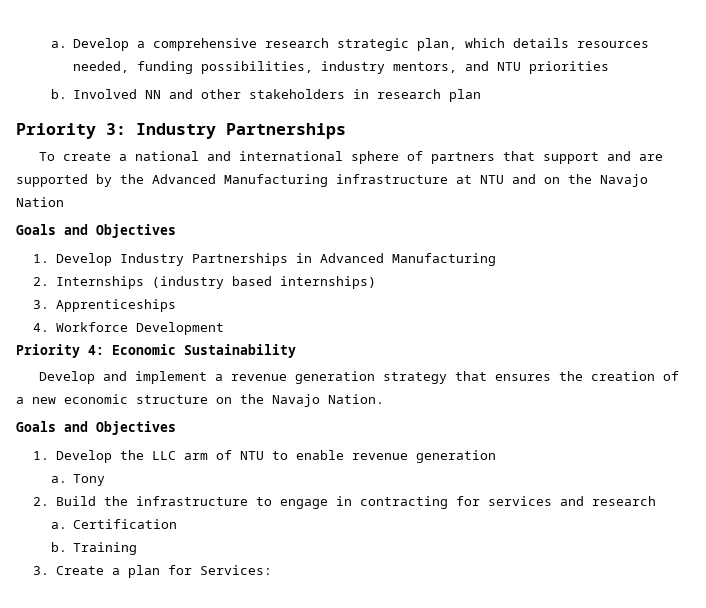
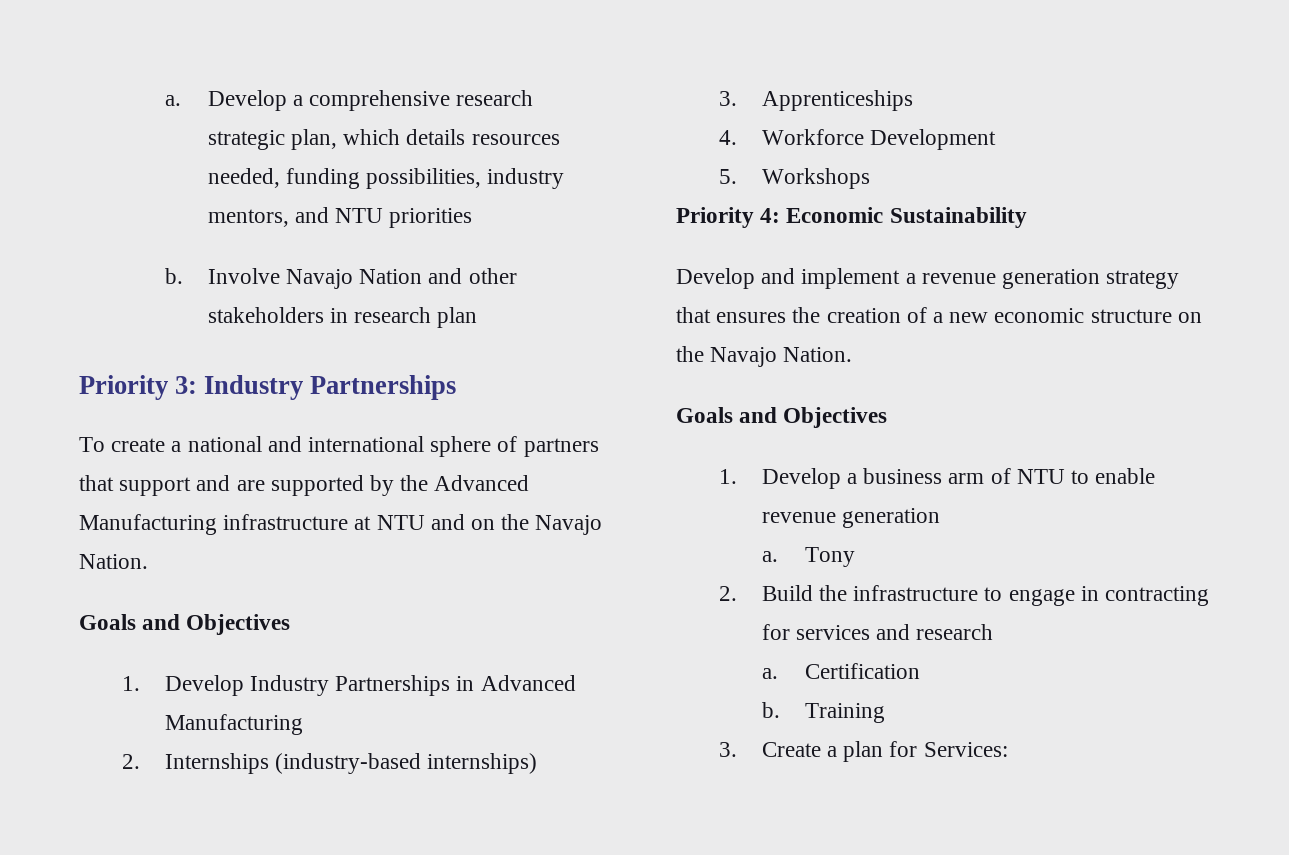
- Involved NN and other stakeholders in research plan
+ Involve Navajo Nation and other stakeholders in research plan
- To create a national and international sphere of partners that support and are supported by the Advanced Manufacturing infrastructure at NTU and on the Navajo Nation
+ To create a national and international sphere of partners that support and are supported by the Advanced Manufacturing infrastructure at NTU and on the Navajo Nation.
- 2. Internships (industry based internships)
+ 2. Internships (industry-based internships)
+ 5. Workshops
- 1. Develop the LLC arm of NTU to enable revenue generation
+ 1. Develop a business arm of NTU to enable revenue generation

